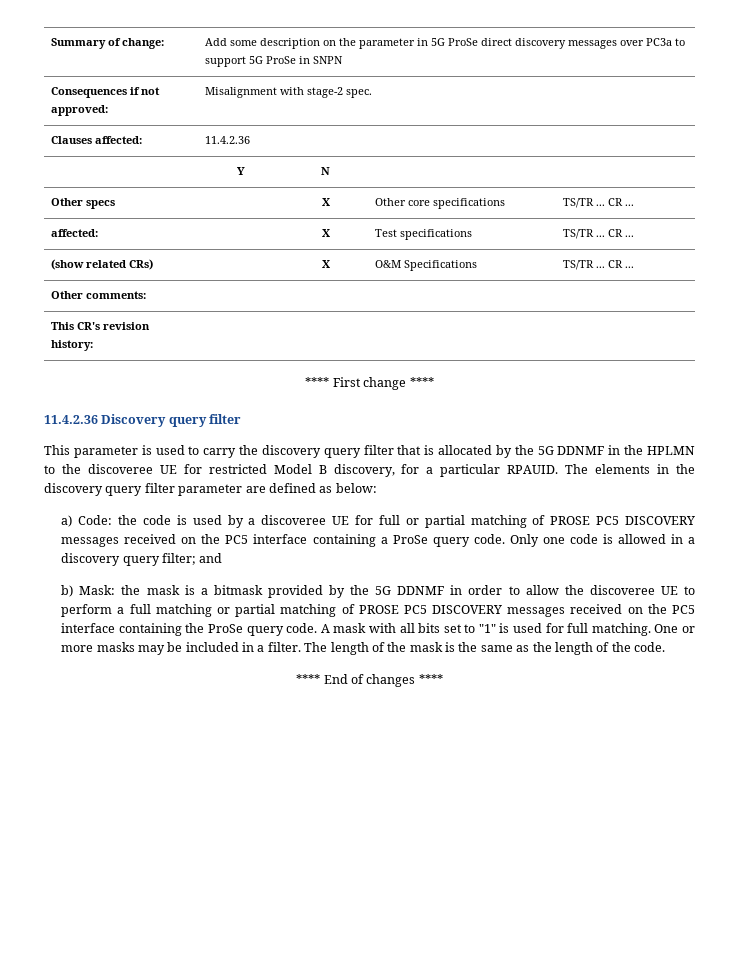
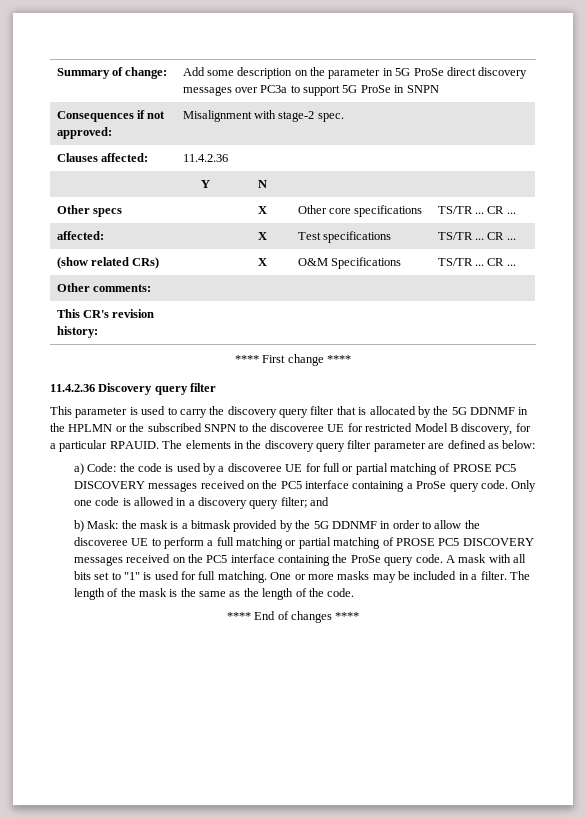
- This parameter is used to carry the discovery query filter that is allocated by the 5G DDNMF in the HPLMN to the discoveree UE for restricted Model B discovery, for a particular RPAUID.
+ This parameter is used to carry the discovery query filter that is allocated by the 5G DDNMF in the HPLMN or the subscribed SNPN to the discoveree UE for restricted Model B discovery, for a particular RPAUID.

